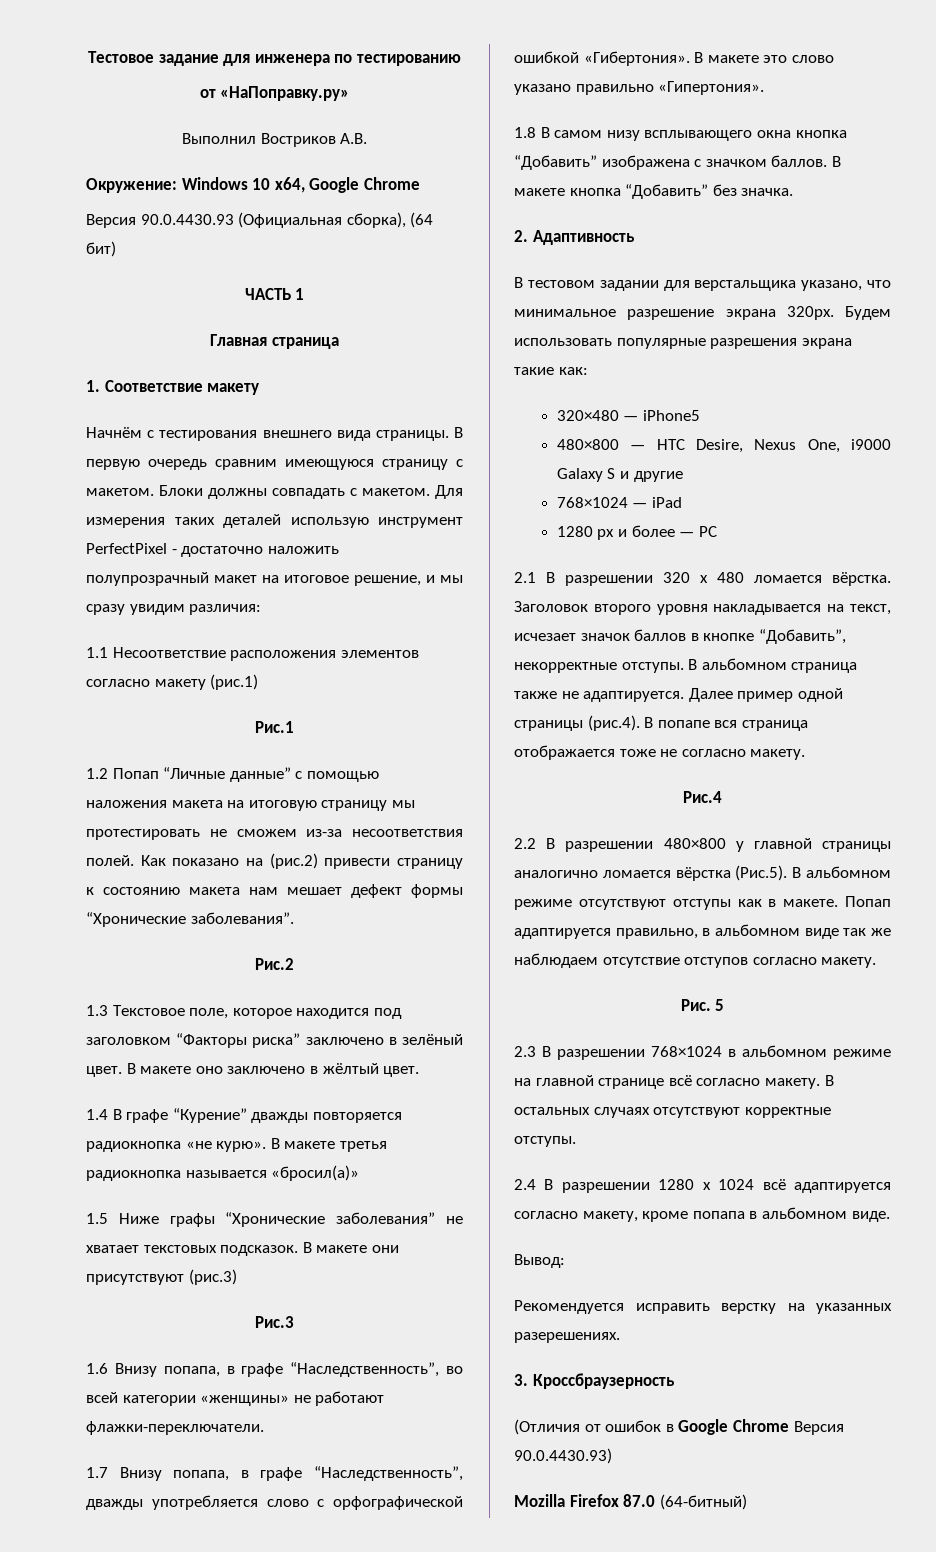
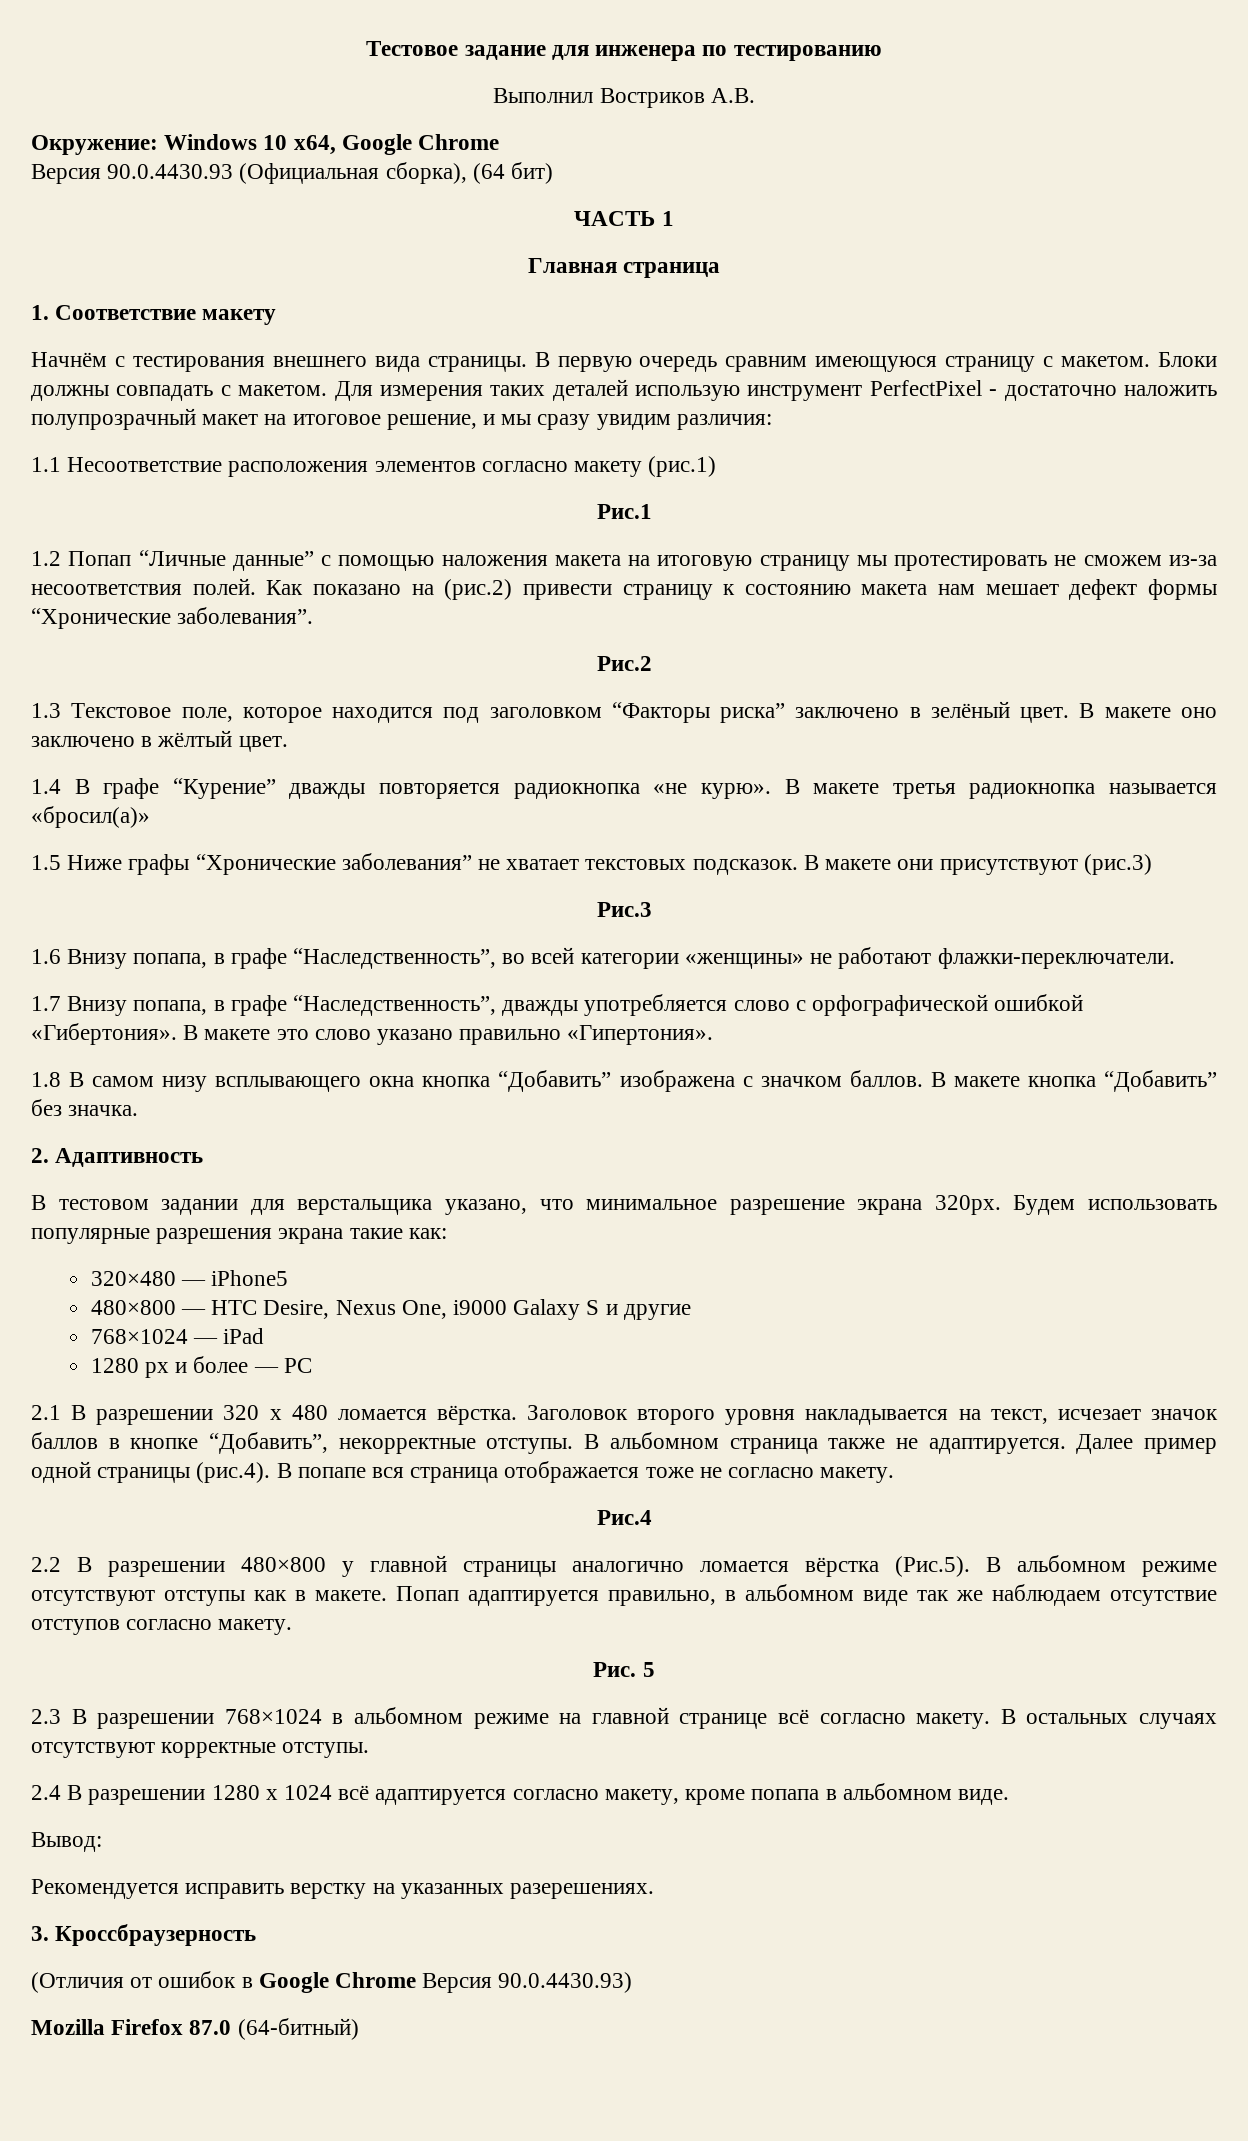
- от «НаПоправку.ру»

